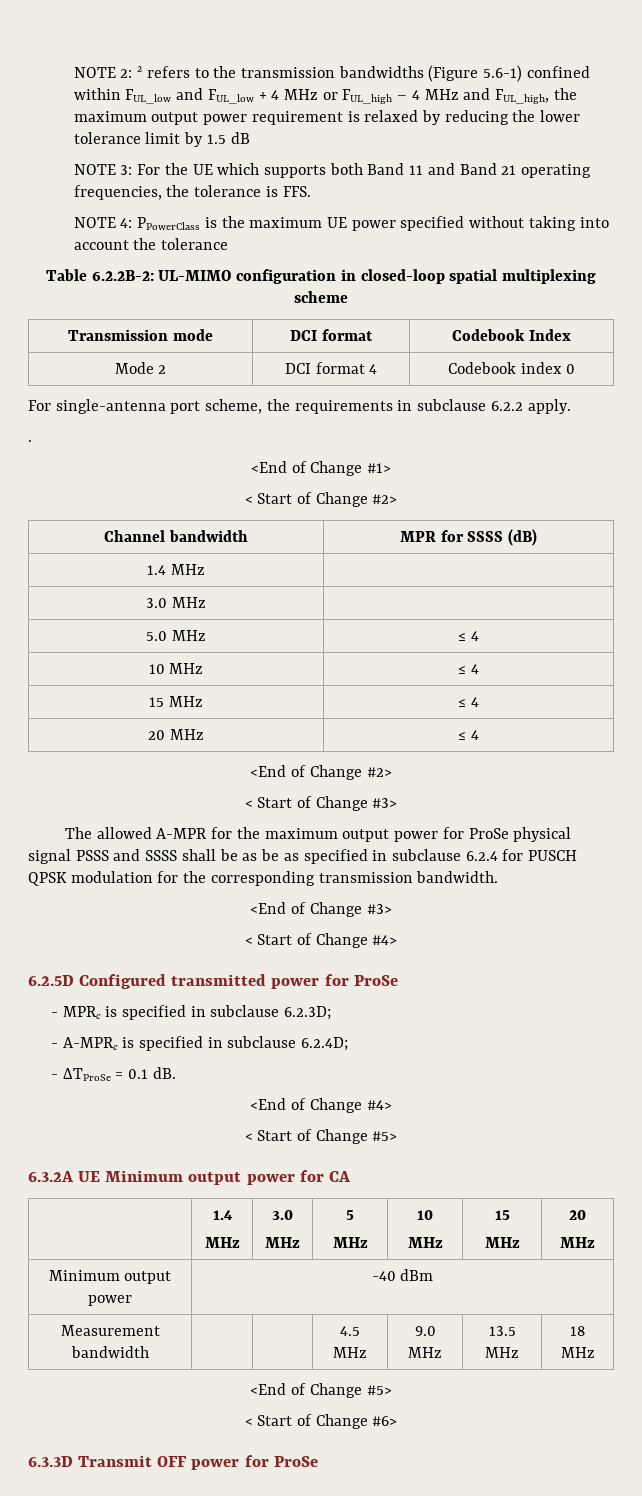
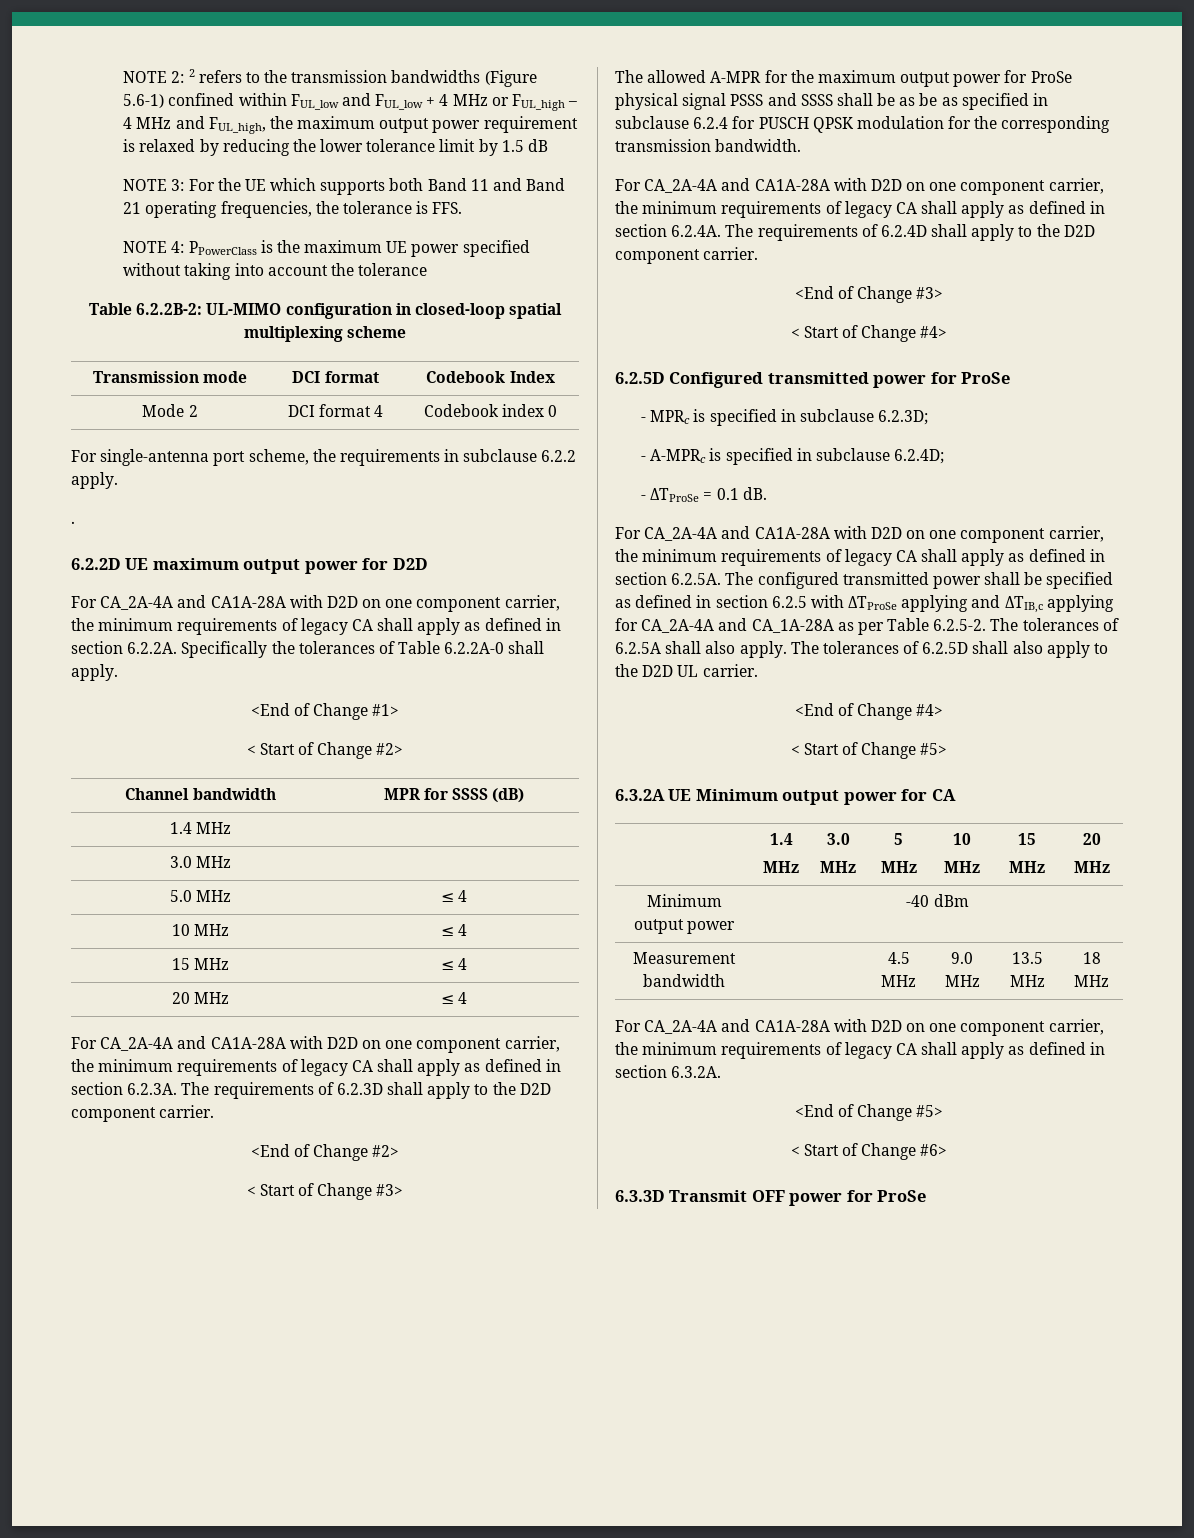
+ 6.2.2D UE maximum output power for D2D
+ For CA_2A-4A and CA1A-28A with D2D on one component carrier, the minimum requirements of legacy CA shall apply as defined in section 6.2.2A. Specifically the tolerances of Table 6.2.2A-0 shall apply.
+ For CA_2A-4A and CA1A-28A with D2D on one component carrier, the minimum requirements of legacy CA shall apply as defined in section 6.2.3A. The requirements of 6.2.3D shall apply to the D2D component carrier.
+ For CA_2A-4A and CA1A-28A with D2D on one component carrier, the minimum requirements of legacy CA shall apply as defined in section 6.2.4A. The requirements of 6.2.4D shall apply to the D2D component carrier.
+ For CA_2A-4A and CA1A-28A with D2D on one component carrier, the minimum requirements of legacy CA shall apply as defined in section 6.2.5A. The configured transmitted power shall be specified as defined in section 6.2.5 with ΔTProSe applying and ΔTIB,c applying for CA_2A-4A and CA_1A-28A as per Table 6.2.5-2. The tolerances of 6.2.5A shall also apply. The tolerances of 6.2.5D shall also apply to the D2D UL carrier.
+ For CA_2A-4A and CA1A-28A with D2D on one component carrier, the minimum requirements of legacy CA shall apply as defined in section 6.3.2A.

